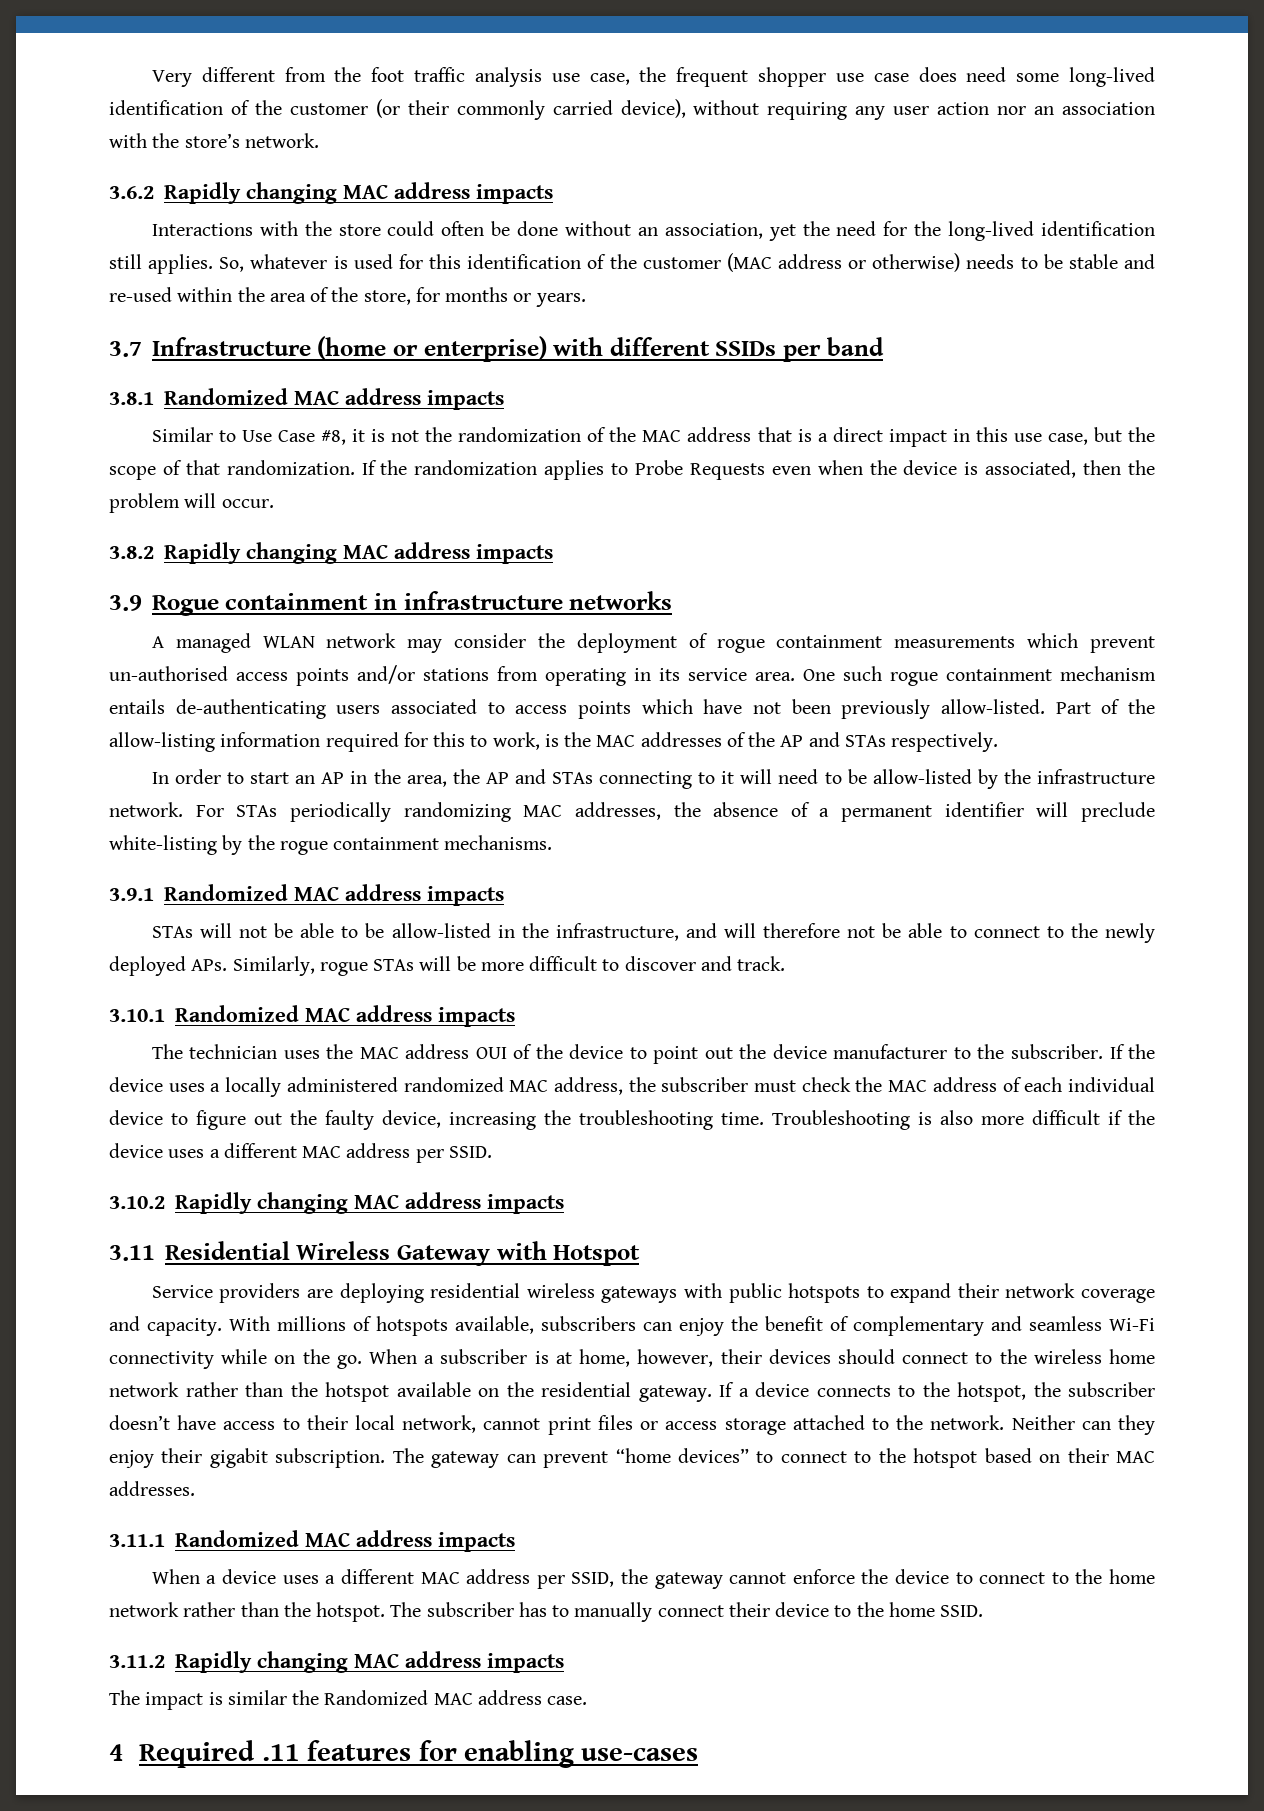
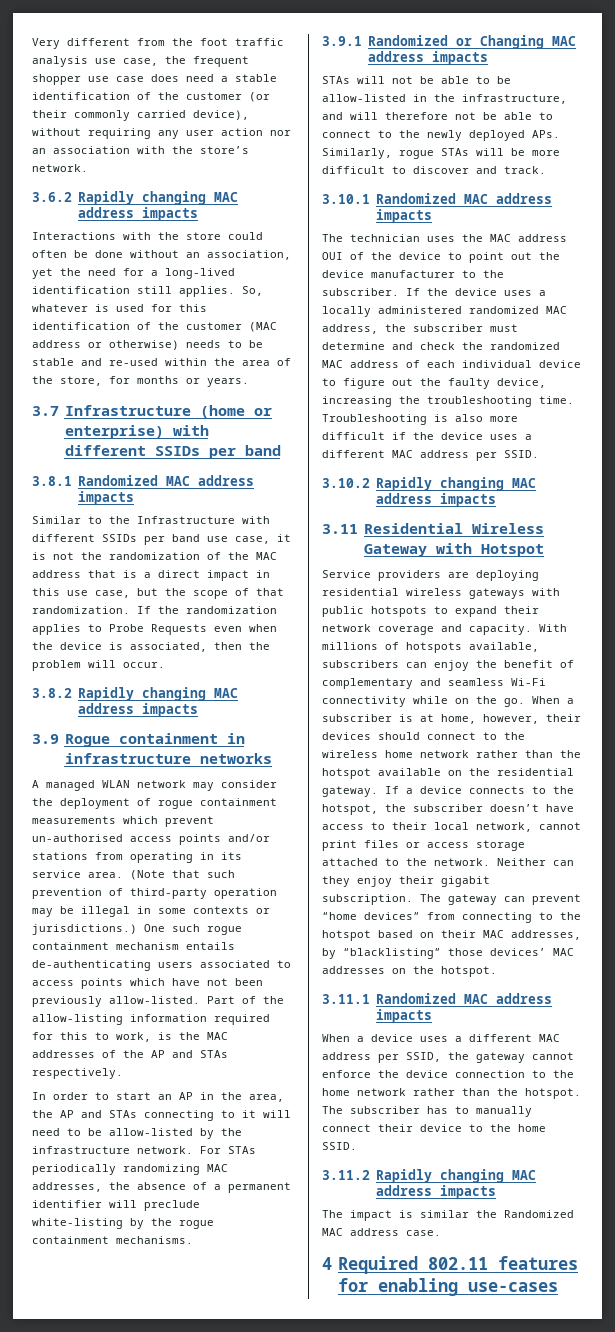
- Very different from the foot traffic analysis use case, the frequent shopper use case does need some long-lived identification of the customer (or their commonly carried device), without requiring any user action nor an association with the store’s network.
+ Very different from the foot traffic analysis use case, the frequent shopper use case does need a stable identification of the customer (or their commonly carried device), without requiring any user action nor an association with the store’s network.
- Interactions with the store could often be done without an association, yet the need for the long-lived identification still applies.
+ Interactions with the store could often be done without an association, yet the need for a long-lived identification still applies.
- Similar to Use Case #8, it is not the randomization of the MAC address that is a direct impact in this use case, but the scope of that randomization.
+ Similar to the Infrastructure with different SSIDs per band use case, it is not the randomization of the MAC address that is a direct impact in this use case, but the scope of that randomization.
+ (Note that such prevention of third-party operation may be illegal in some contexts or jurisdictions.)
- 3.9.1 Randomized MAC address impacts
+ 3.9.1 Randomized or Changing MAC address impacts
- If the device uses a locally administered randomized MAC address, the subscriber must check the MAC address of each individual device to figure out the faulty device, increasing the troubleshooting time.
+ If the device uses a locally administered randomized MAC address, the subscriber must determine and check the randomized MAC address of each individual device to figure out the faulty device, increasing the troubleshooting time.
- The gateway can prevent “home devices” to connect to the hotspot based on their MAC addresses.
+ The gateway can prevent “home devices” from connecting to the hotspot based on their MAC addresses, by “blacklisting” those devices’ MAC addresses on the hotspot.
- When a device uses a different MAC address per SSID, the gateway cannot enforce the device to connect to the home network rather than the hotspot.
+ When a device uses a different MAC address per SSID, the gateway cannot enforce the device connection to the home network rather than the hotspot.
- 4 Required .11 features for enabling use-cases
+ 4 Required 802.11 features for enabling use-cases

